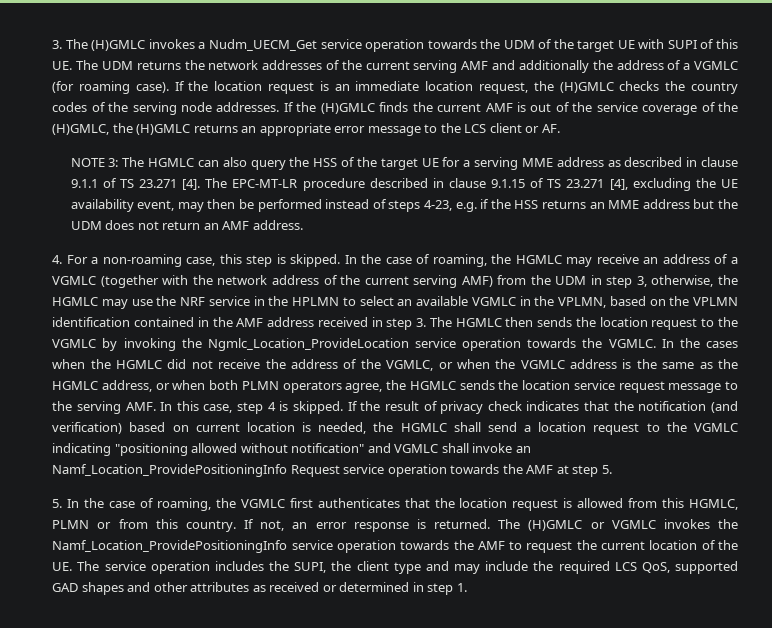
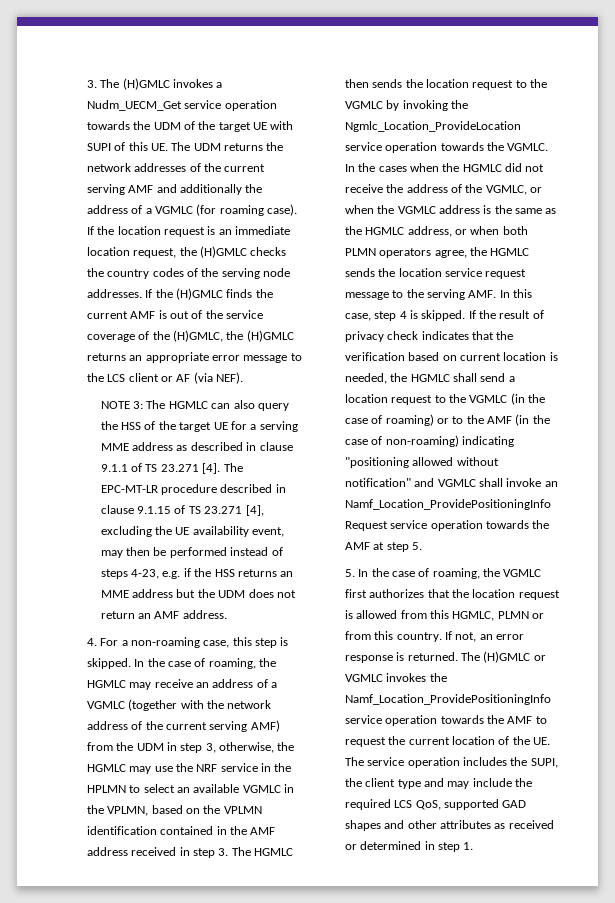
- If the (H)GMLC finds the current AMF is out of the service coverage of the (H)GMLC, the (H)GMLC returns an appropriate error message to the LCS client or AF.
+ If the (H)GMLC finds the current AMF is out of the service coverage of the (H)GMLC, the (H)GMLC returns an appropriate error message to the LCS client or AF (via NEF).
- If the result of privacy check indicates that the notification (and verification) based on current location is needed, the HGMLC shall send a location request to the VGMLC indicating "positioning allowed without notification" and VGMLC shall invoke an Namf_Location_ProvidePositioningInfo Request service operation towards the AMF at step 5.
+ If the result of privacy check indicates that the verification based on current location is needed, the HGMLC shall send a location request to the VGMLC (in the case of roaming) or to the AMF (in the case of non-roaming) indicating "positioning allowed without notification" and VGMLC shall invoke an Namf_Location_ProvidePositioningInfo Request service operation towards the AMF at step 5.
- 5. In the case of roaming, the VGMLC first authenticates that the location request is allowed from this HGMLC, PLMN or from this country.
+ 5. In the case of roaming, the VGMLC first authorizes that the location request is allowed from this HGMLC, PLMN or from this country.

